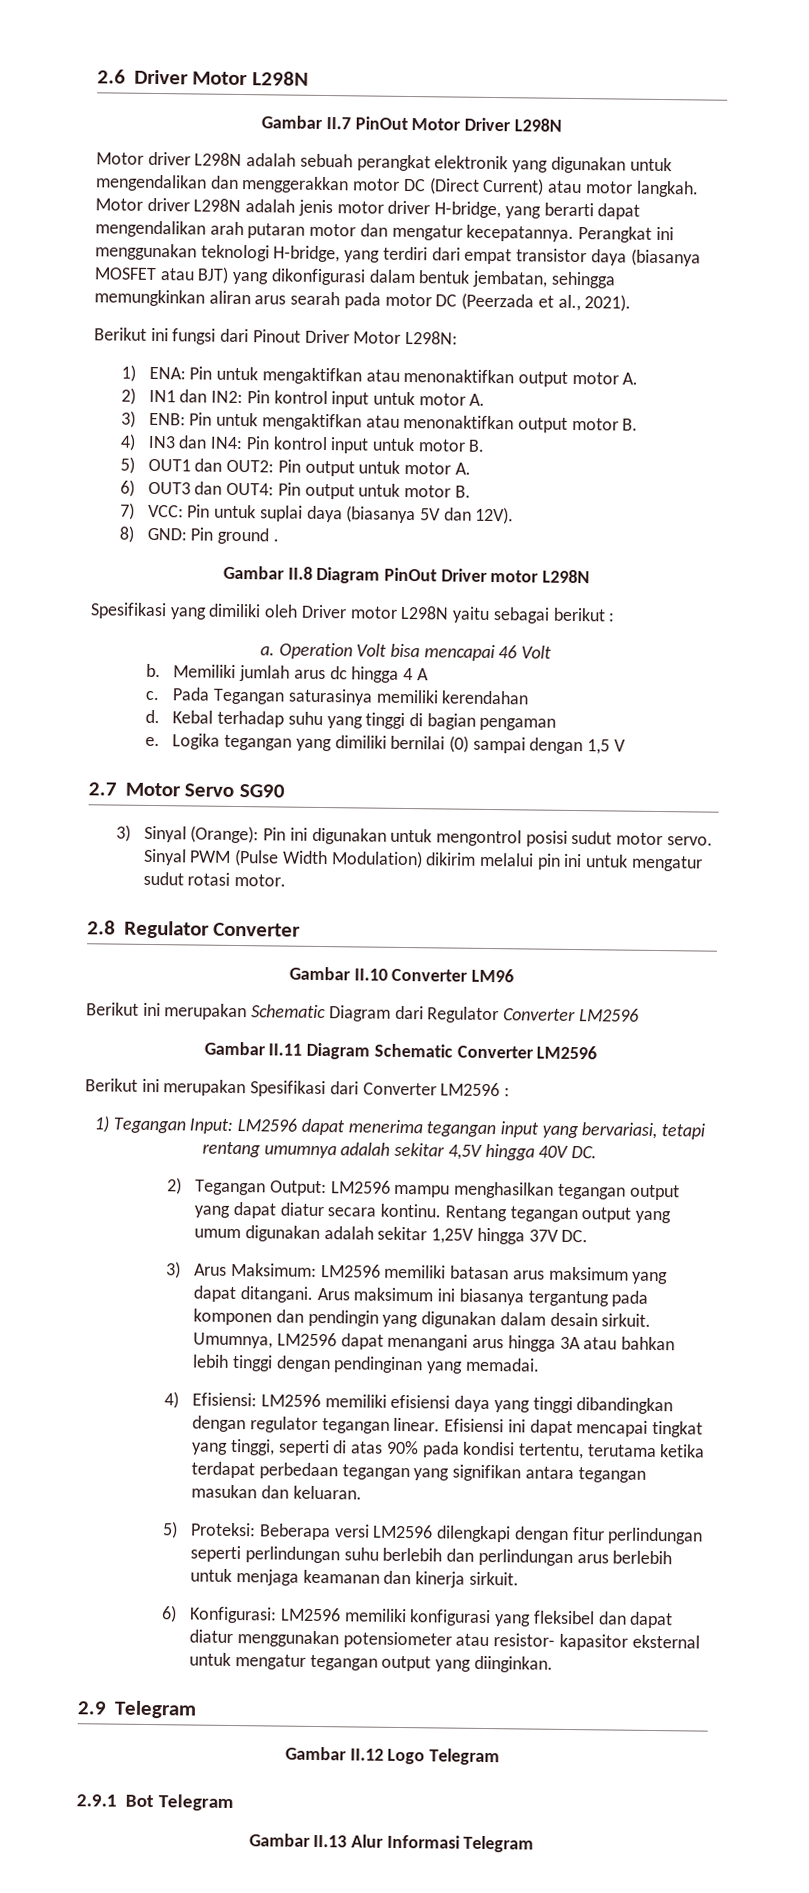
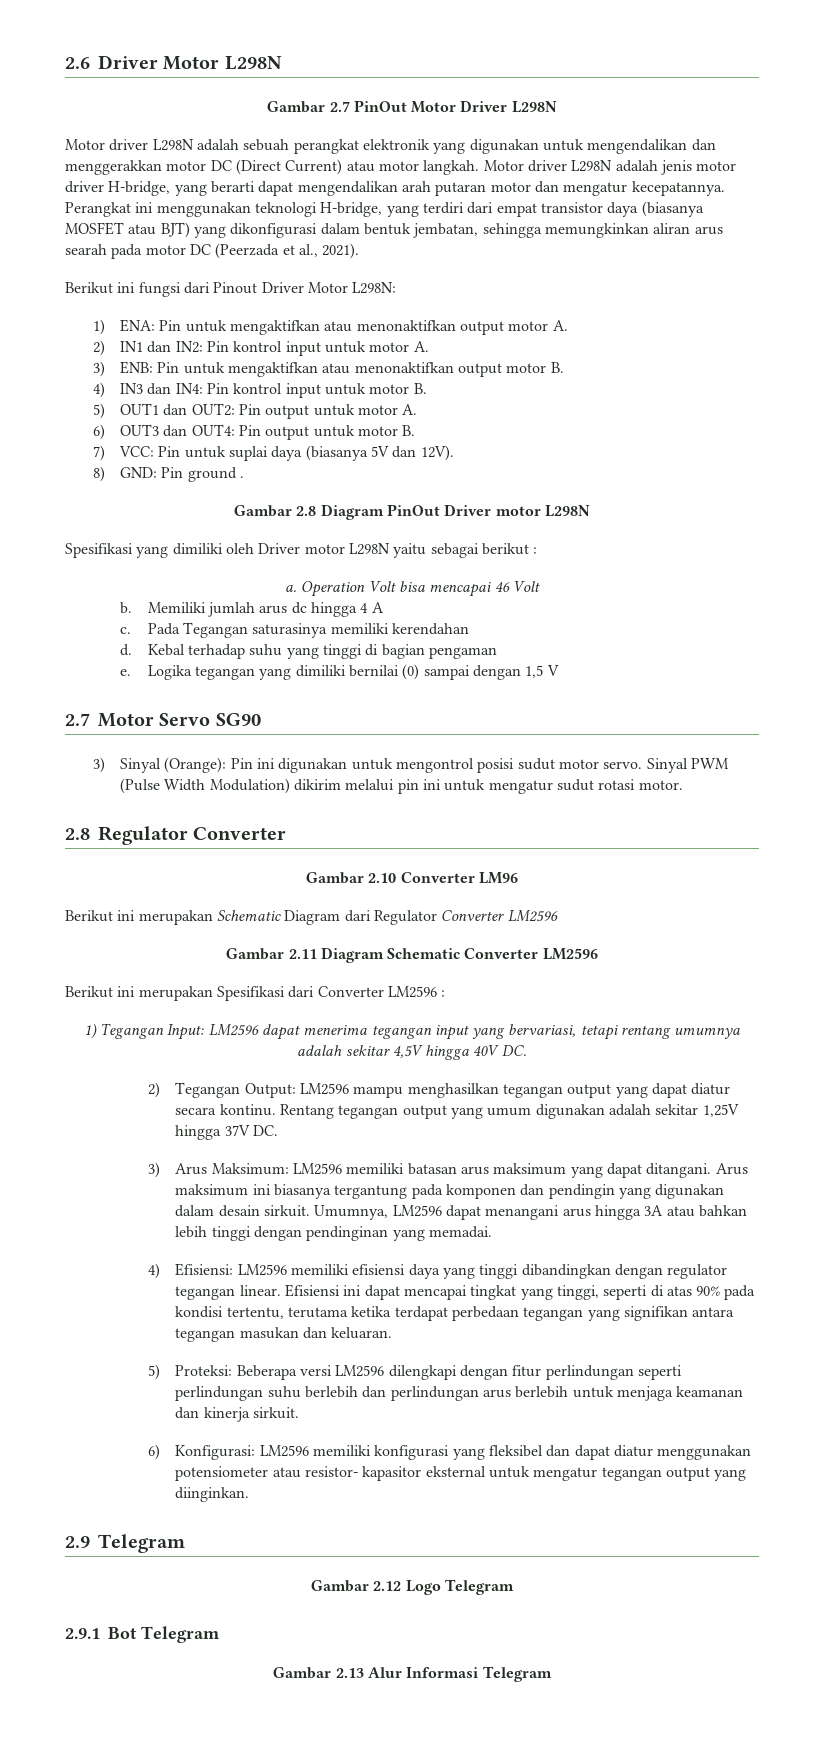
- Gambar II.7 PinOut Motor Driver L298N
+ Gambar 2.7 PinOut Motor Driver L298N
- Gambar II.8 Diagram PinOut Driver motor L298N
+ Gambar 2.8 Diagram PinOut Driver motor L298N
- Gambar II.10 Converter LM96
+ Gambar 2.10 Converter LM96
- Gambar II.11 Diagram Schematic Converter LM2596
+ Gambar 2.11 Diagram Schematic Converter LM2596
- Gambar II.12 Logo Telegram
+ Gambar 2.12 Logo Telegram
- Gambar II.13 Alur Informasi Telegram
+ Gambar 2.13 Alur Informasi Telegram

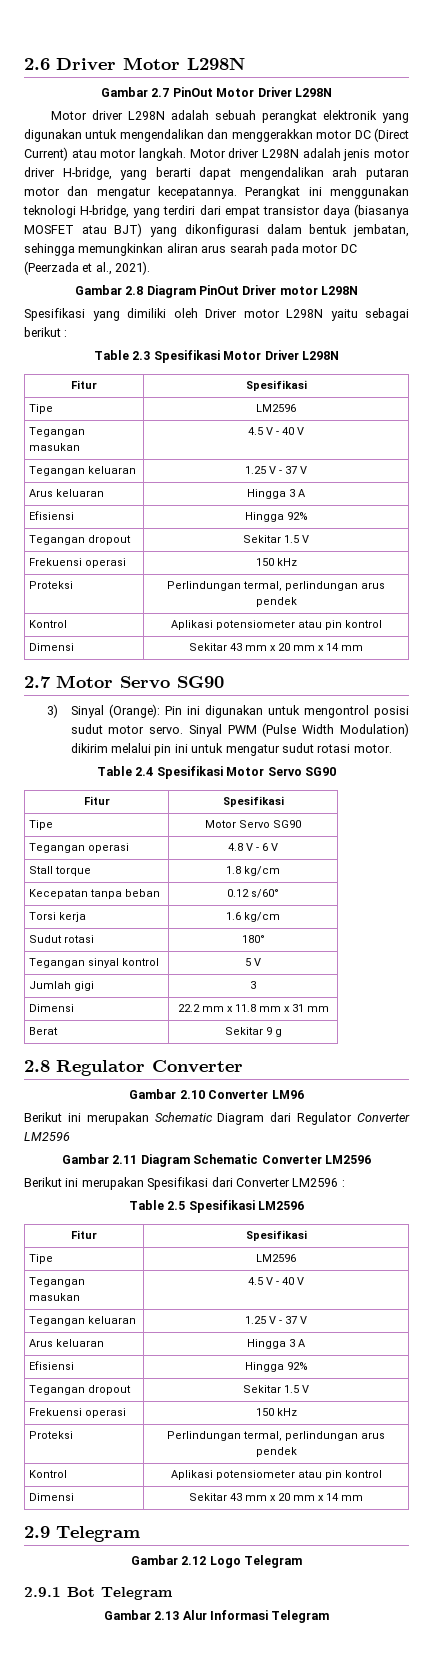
- Berikut ini fungsi dari Pinout Driver Motor L298N:
- 1) ENA: Pin untuk mengaktifkan atau menonaktifkan output motor A.
- 2) IN1 dan IN2: Pin kontrol input untuk motor A.
- 3) ENB: Pin untuk mengaktifkan atau menonaktifkan output motor B.
- 4) IN3 dan IN4: Pin kontrol input untuk motor B.
- 5) OUT1 dan OUT2: Pin output untuk motor A.
- 6) OUT3 dan OUT4: Pin output untuk motor B.
- 7) VCC: Pin untuk suplai daya (biasanya 5V dan 12V).
- 8) GND: Pin ground .
- a. Operation Volt bisa mencapai 46 Volt
- b. Memiliki jumlah arus dc hingga 4 A
- c. Pada Tegangan saturasinya memiliki kerendahan
- d. Kebal terhadap suhu yang tinggi di bagian pengaman
- e. Logika tegangan yang dimiliki bernilai (0) sampai dengan 1,5 V
+ Table 2.3 Spesifikasi Motor Driver L298N
+ Fitur | Spesifikasi
+ Tipe | LM2596
+ Tegangan masukan | 4.5 V - 40 V
+ Tegangan keluaran | 1.25 V - 37 V
+ Arus keluaran | Hingga 3 A
+ Efisiensi | Hingga 92%
+ Tegangan dropout | Sekitar 1.5 V
+ Frekuensi operasi | 150 kHz
+ Proteksi | Perlindungan termal, perlindungan arus pendek
+ Kontrol | Aplikasi potensiometer atau pin kontrol
+ Dimensi | Sekitar 43 mm x 20 mm x 14 mm
+ Table 2.4 Spesifikasi Motor Servo SG90
+ Fitur | Spesifikasi
+ Tipe | Motor Servo SG90
+ Tegangan operasi | 4.8 V - 6 V
+ Stall torque | 1.8 kg/cm
+ Kecepatan tanpa beban | 0.12 s/60°
+ Torsi kerja | 1.6 kg/cm
+ Sudut rotasi | 180°
+ Tegangan sinyal kontrol | 5 V
+ Jumlah gigi | 3
+ Dimensi | 22.2 mm x 11.8 mm x 31 mm
+ Berat | Sekitar 9 g
- 1) Tegangan Input: LM2596 dapat menerima tegangan input yang bervariasi, tetapi rentang umumnya adalah sekitar 4,5V hingga 40V DC.
- 2) Tegangan Output: LM2596 mampu menghasilkan tegangan output yang dapat diatur secara kontinu. Rentang tegangan output yang umum digunakan adalah sekitar 1,25V hingga 37V DC.
- 3) Arus Maksimum: LM2596 memiliki batasan arus maksimum yang dapat ditangani. Arus maksimum ini biasanya tergantung pada komponen dan pendingin yang digunakan dalam desain sirkuit. Umumnya, LM2596 dapat menangani arus hingga 3A atau bahkan lebih tinggi dengan pendinginan yang memadai.
- 4) Efisiensi: LM2596 memiliki efisiensi daya yang tinggi dibandingkan dengan regulator tegangan linear. Efisiensi ini dapat mencapai tingkat yang tinggi, seperti di atas 90% pada kondisi tertentu, terutama ketika terdapat perbedaan tegangan yang signifikan antara tegangan masukan dan keluaran.
- 5) Proteksi: Beberapa versi LM2596 dilengkapi dengan fitur perlindungan seperti perlindungan suhu berlebih dan perlindungan arus berlebih untuk menjaga keamanan dan kinerja sirkuit.
- 6) Konfigurasi: LM2596 memiliki konfigurasi yang fleksibel dan dapat diatur menggunakan potensiometer atau resistor- kapasitor eksternal untuk mengatur tegangan output yang diinginkan.
+ Table 2.5 Spesifikasi LM2596
+ Fitur | Spesifikasi
+ Tipe | LM2596
+ Tegangan masukan | 4.5 V - 40 V
+ Tegangan keluaran | 1.25 V - 37 V
+ Arus keluaran | Hingga 3 A
+ Efisiensi | Hingga 92%
+ Tegangan dropout | Sekitar 1.5 V
+ Frekuensi operasi | 150 kHz
+ Proteksi | Perlindungan termal, perlindungan arus pendek
+ Kontrol | Aplikasi potensiometer atau pin kontrol
+ Dimensi | Sekitar 43 mm x 20 mm x 14 mm

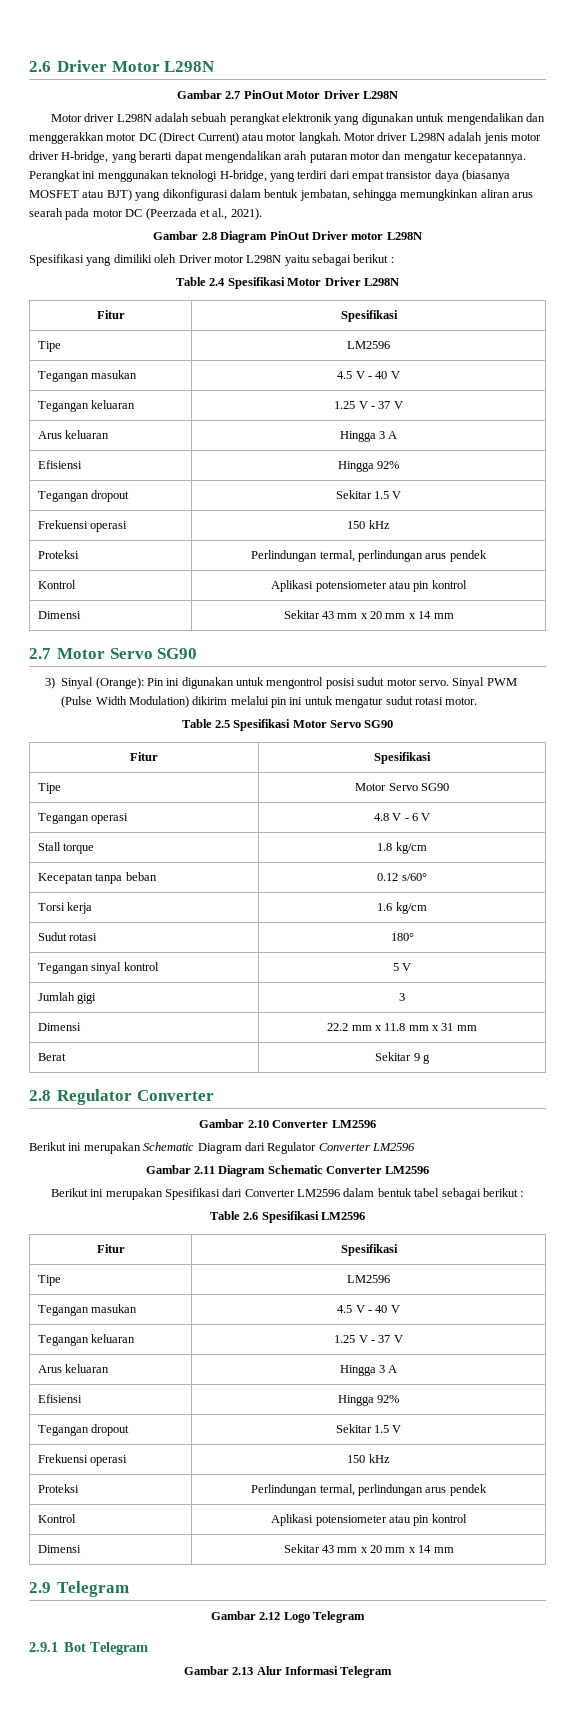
- Table 2.3 Spesifikasi Motor Driver L298N
+ Table 2.4 Spesifikasi Motor Driver L298N
- Table 2.4 Spesifikasi Motor Servo SG90
+ Table 2.5 Spesifikasi Motor Servo SG90
- Gambar 2.10 Converter LM96
+ Gambar 2.10 Converter LM2596
- Berikut ini merupakan Spesifikasi dari Converter LM2596 :
- Table 2.5 Spesifikasi LM2596
+ Berikut ini merupakan Spesifikasi dari Converter LM2596 dalam bentuk tabel sebagai berikut :
+ Table 2.6 Spesifikasi LM2596

